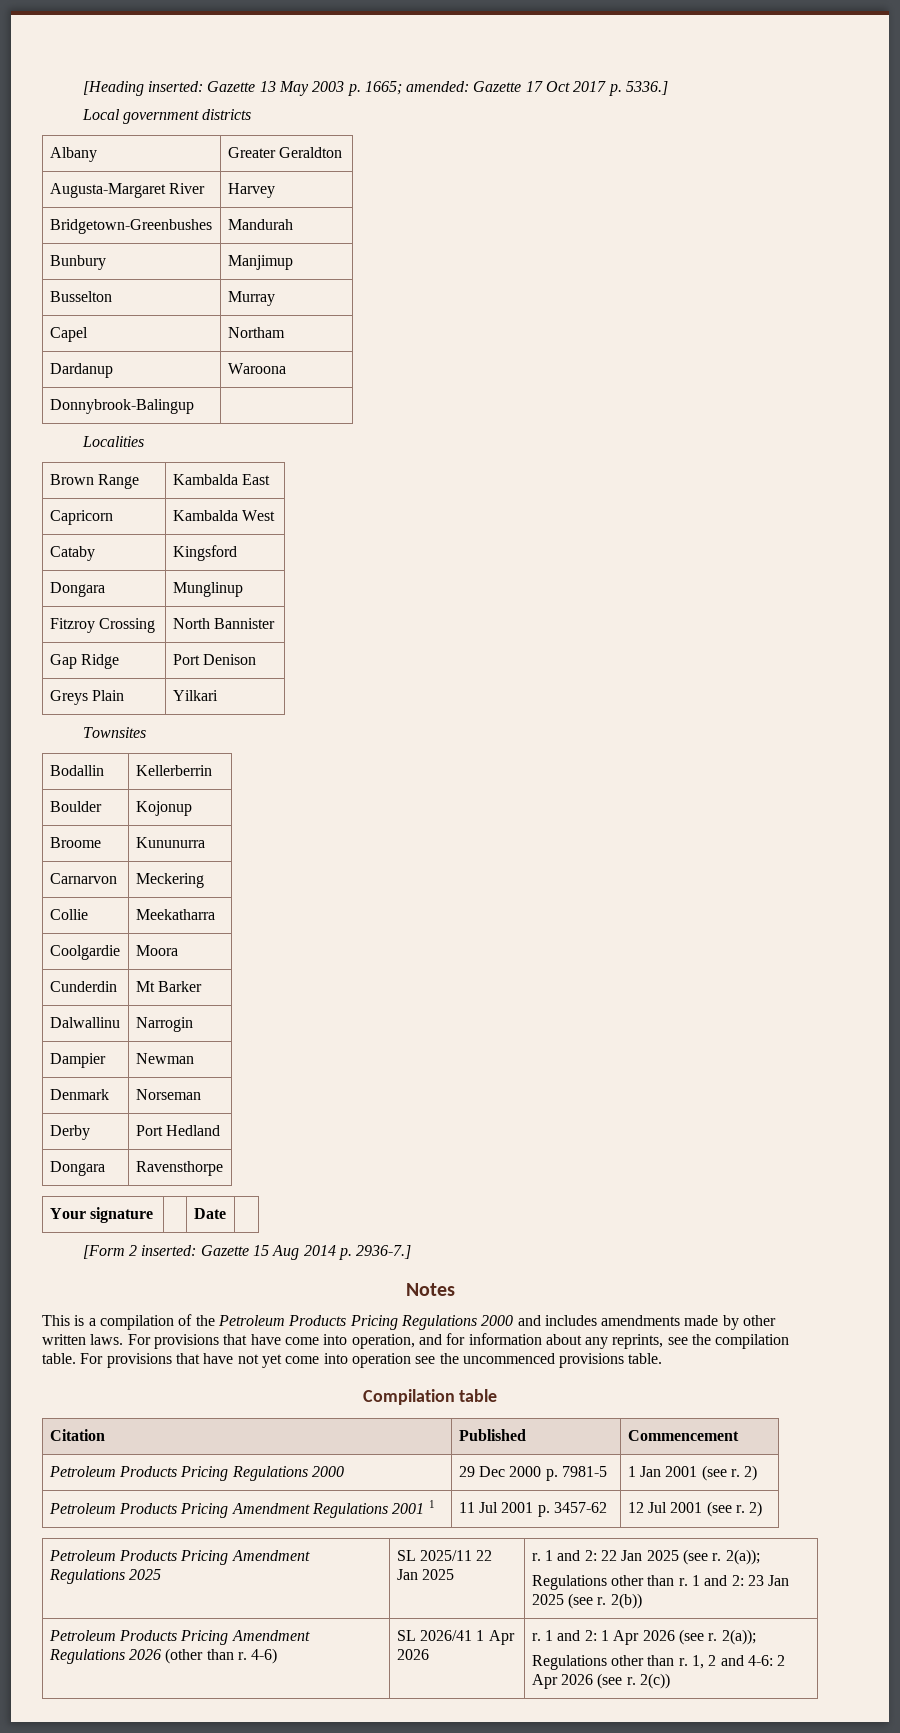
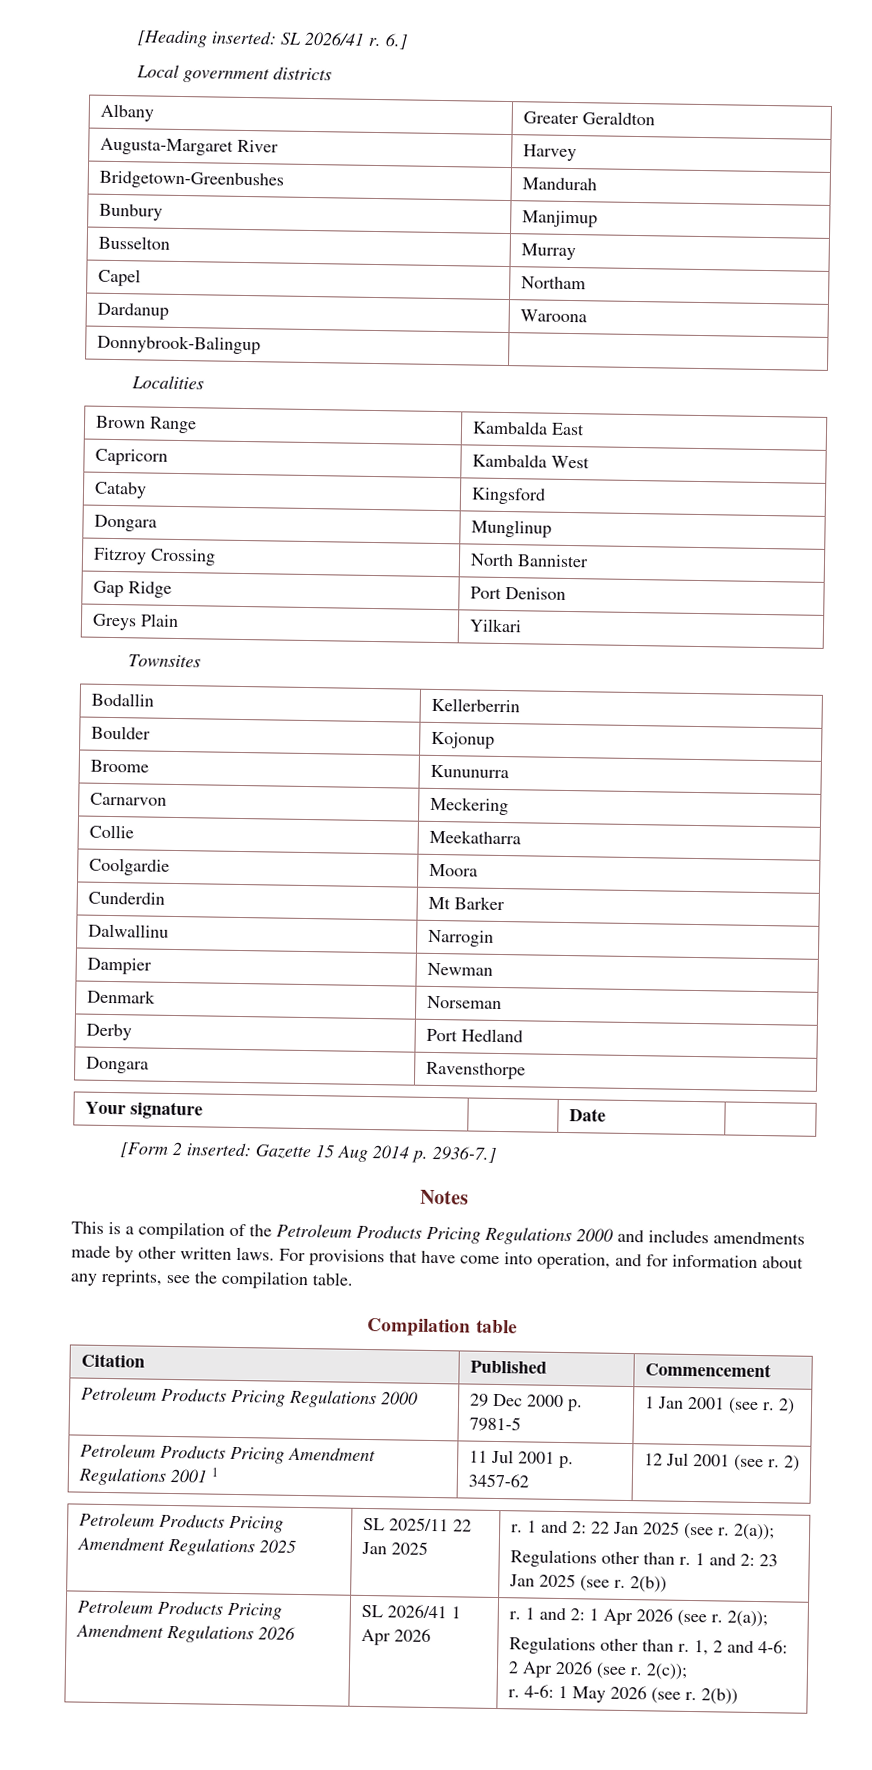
- [Heading inserted: Gazette 13 May 2003 p. 1665; amended: Gazette 17 Oct 2017 p. 5336.]
+ [Heading inserted: SL 2026/41 r. 6.]
- For provisions that have not yet come into operation see the uncommenced provisions table.
- Petroleum Products Pricing Amendment Regulations 2026 (other than r. 4-6)
+ Petroleum Products Pricing Amendment Regulations 2026
- 2(c))
+ 2(c));
+ r. 4-6: 1 May 2026 (see r. 2(b))

